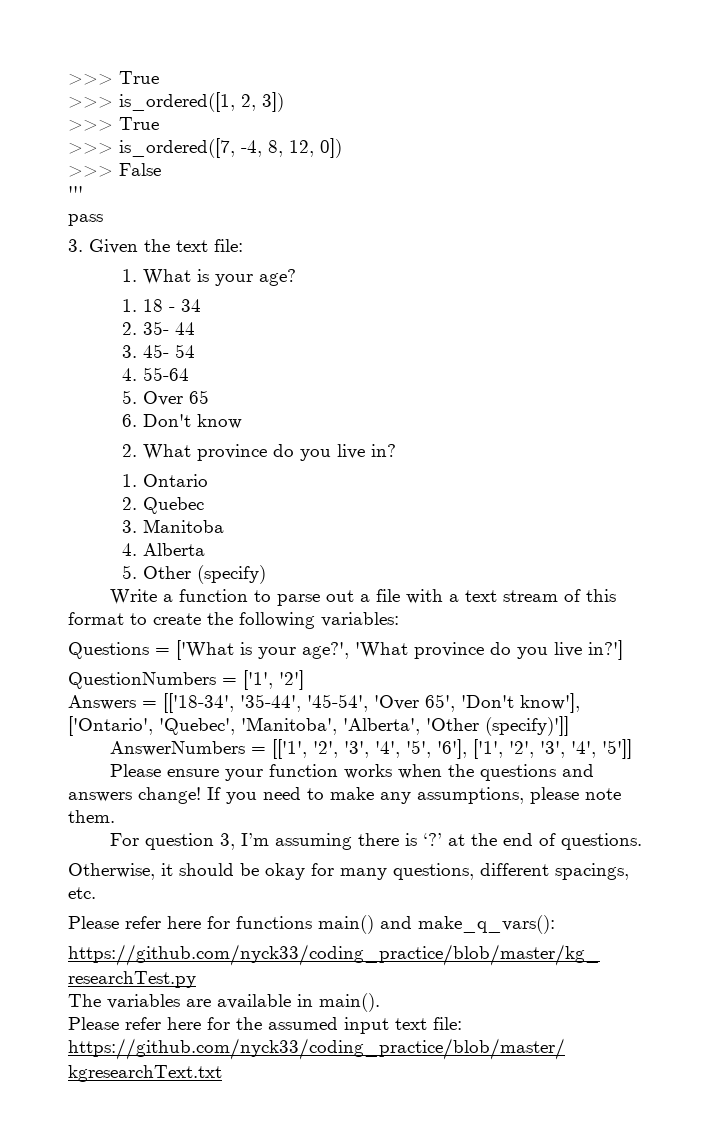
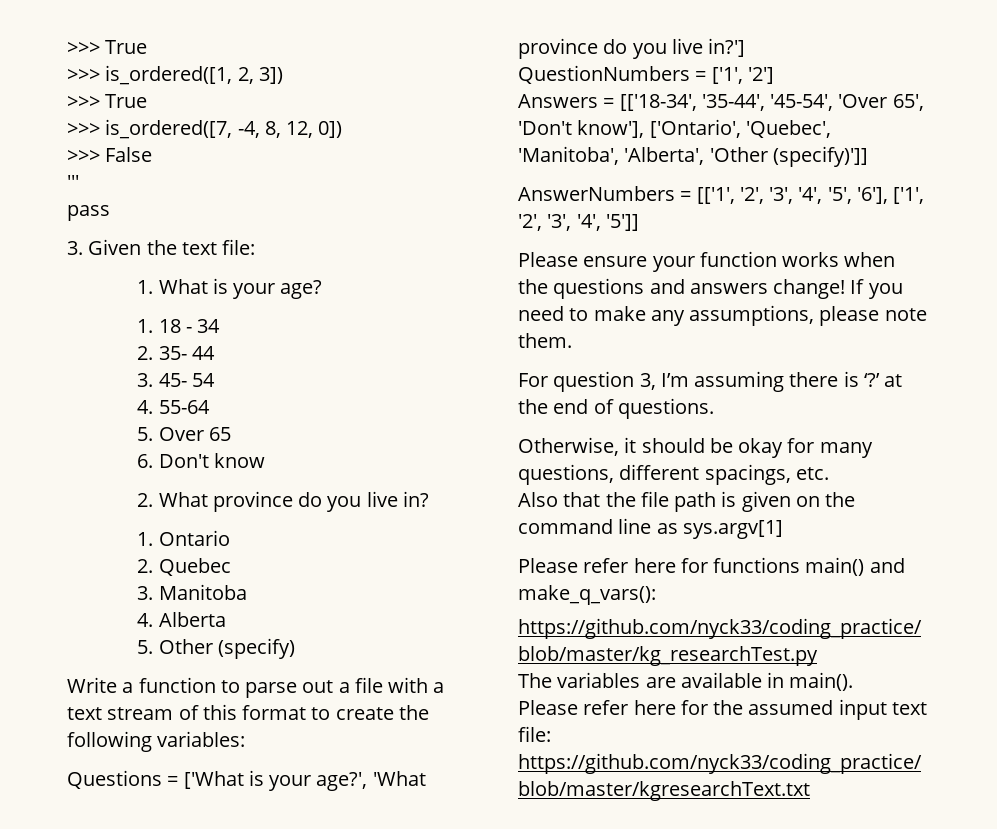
+ Also that the file path is given on the command line as sys.argv[1]

